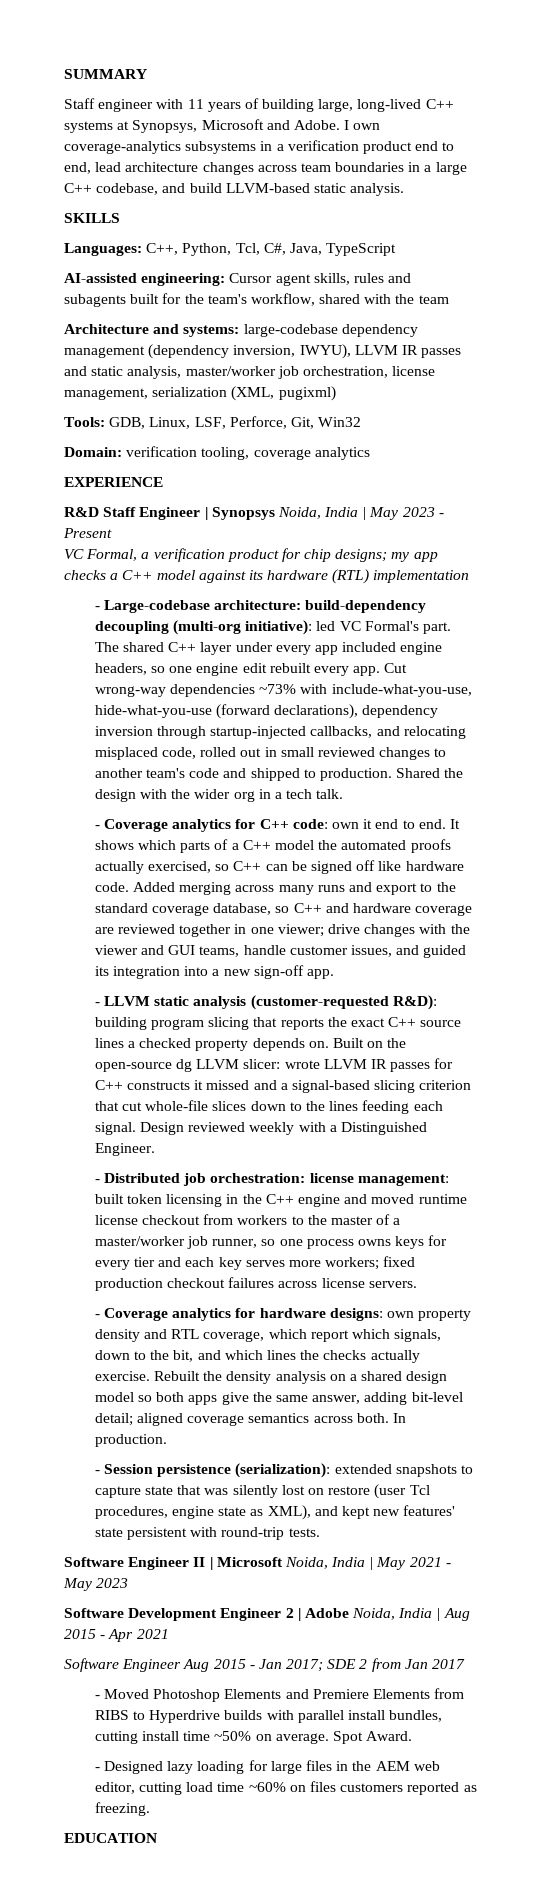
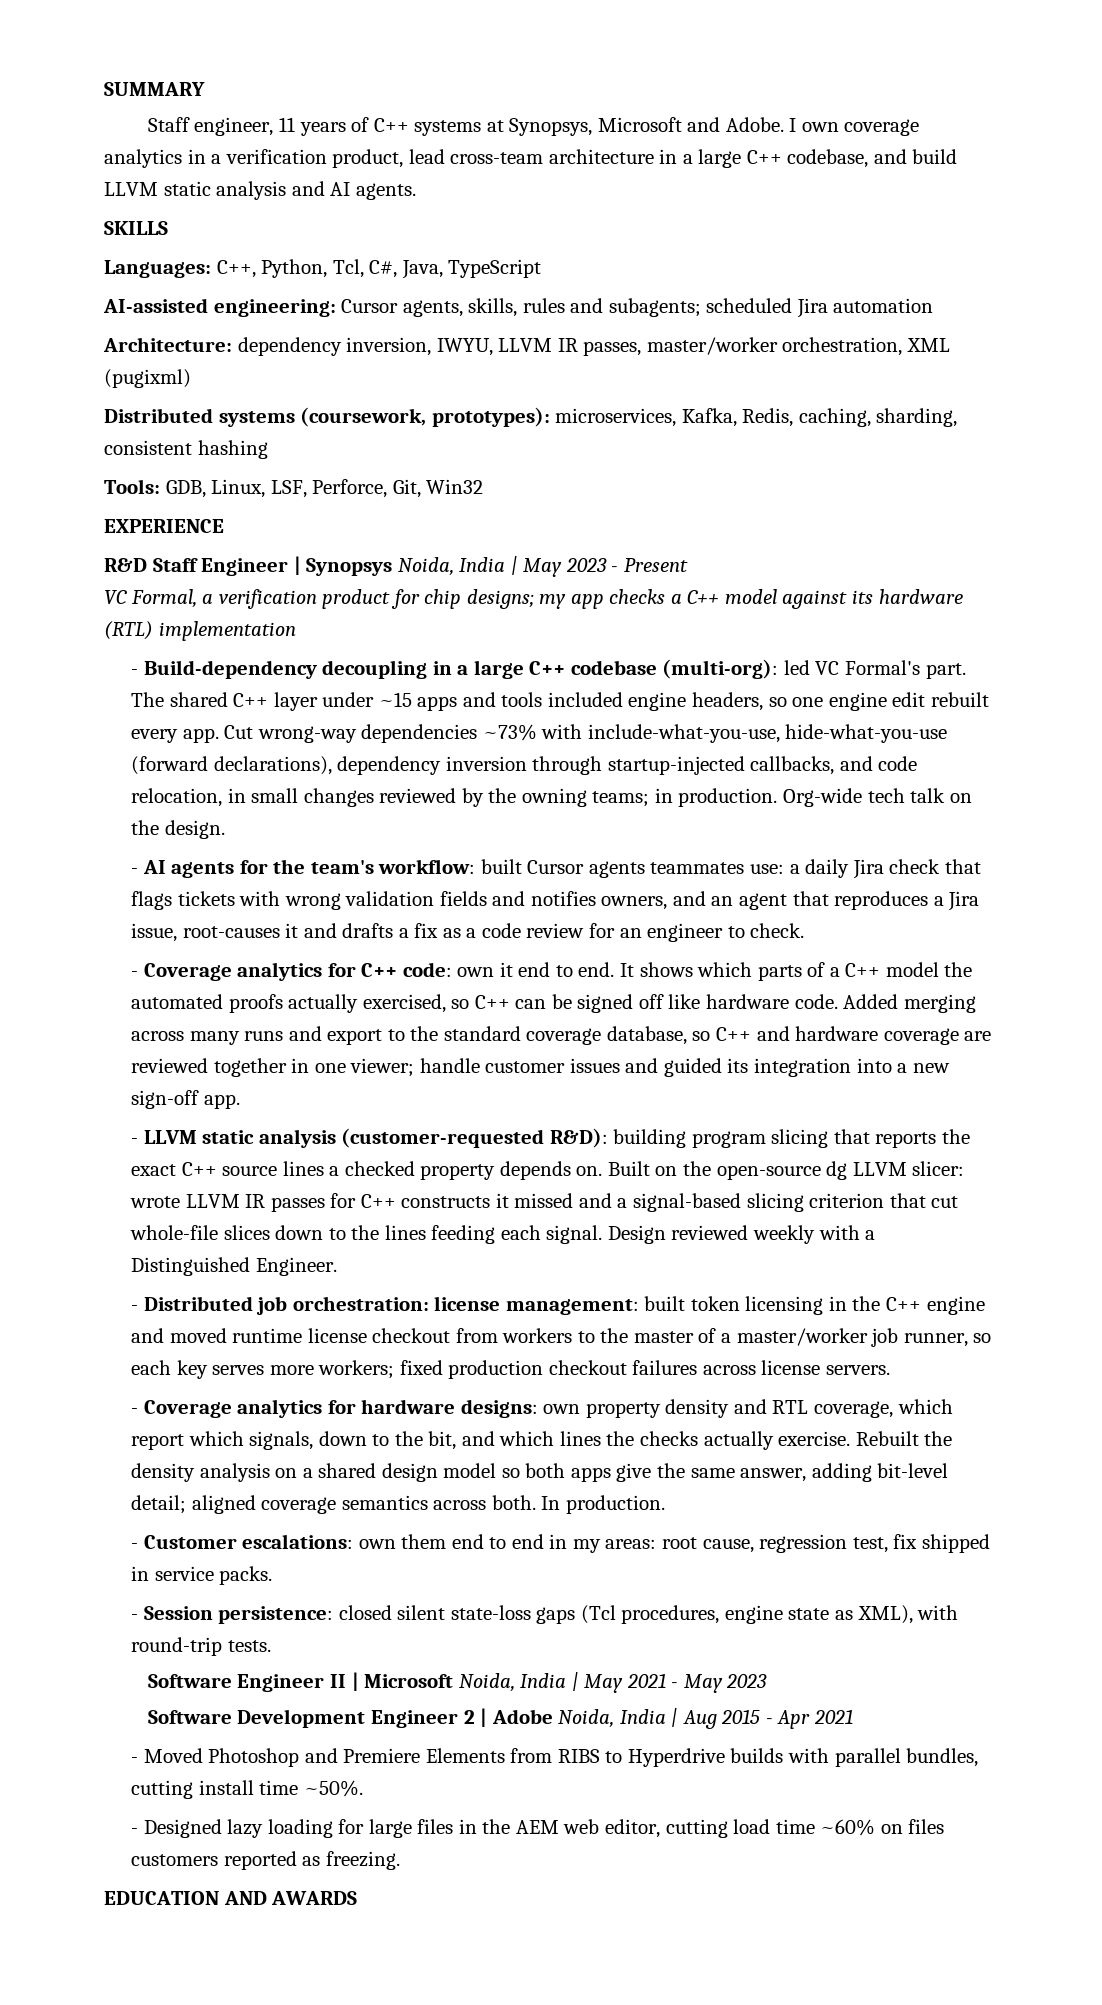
- Staff engineer with 11 years of building large, long-lived C++ systems at Synopsys, Microsoft and Adobe.
+ Staff engineer, 11 years of C++ systems at Synopsys, Microsoft and Adobe.
- I own coverage-analytics subsystems in a verification product end to end, lead architecture changes across team boundaries in a large C++ codebase, and build LLVM-based static analysis.
+ I own coverage analytics in a verification product, lead cross-team architecture in a large C++ codebase, and build LLVM static analysis and AI agents.
- AI-assisted engineering: Cursor agent skills, rules and subagents built for the team's workflow, shared with the team
- Architecture and systems: large-codebase dependency management (dependency inversion, IWYU), LLVM IR passes and static analysis, master/worker job orchestration, license management, serialization (XML, pugixml)
+ AI-assisted engineering: Cursor agents, skills, rules and subagents; scheduled Jira automation
+ Architecture: dependency inversion, IWYU, LLVM IR passes, master/worker orchestration, XML (pugixml)
+ Distributed systems (coursework, prototypes): microservices, Kafka, Redis, caching, sharding, consistent hashing
- Domain: verification tooling, coverage analytics
- - Large-codebase architecture: build-dependency decoupling (multi-org initiative): led VC Formal's part.
+ - Build-dependency decoupling in a large C++ codebase (multi-org): led VC Formal's part.
- The shared C++ layer under every app included engine headers, so one engine edit rebuilt every app.
+ The shared C++ layer under ~15 apps and tools included engine headers, so one engine edit rebuilt every app.
- Cut wrong-way dependencies ~73% with include-what-you-use, hide-what-you-use (forward declarations), dependency inversion through startup-injected callbacks, and relocating misplaced code, rolled out in small reviewed changes to another team's code and shipped to production. Shared the design with the wider org in a tech talk.
+ Cut wrong-way dependencies ~73% with include-what-you-use, hide-what-you-use (forward declarations), dependency inversion through startup-injected callbacks, and code relocation, in small changes reviewed by the owning teams; in production. Org-wide tech talk on the design.
+ - AI agents for the team's workflow: built Cursor agents teammates use: a daily Jira check that flags tickets with wrong validation fields and notifies owners, and an agent that reproduces a Jira issue, root-causes it and drafts a fix as a code review for an engineer to check.
- Added merging across many runs and export to the standard coverage database, so C++ and hardware coverage are reviewed together in one viewer; drive changes with the viewer and GUI teams, handle customer issues, and guided its integration into a new sign-off app.
+ Added merging across many runs and export to the standard coverage database, so C++ and hardware coverage are reviewed together in one viewer; handle customer issues and guided its integration into a new sign-off app.
- - Distributed job orchestration: license management: built token licensing in the C++ engine and moved runtime license checkout from workers to the master of a master/worker job runner, so one process owns keys for every tier and each key serves more workers; fixed production checkout failures across license servers.
+ - Distributed job orchestration: license management: built token licensing in the C++ engine and moved runtime license checkout from workers to the master of a master/worker job runner, so each key serves more workers; fixed production checkout failures across license servers.
- - Session persistence (serialization): extended snapshots to capture state that was silently lost on restore (user Tcl procedures, engine state as XML), and kept new features' state persistent with round-trip tests.
+ - Customer escalations: own them end to end in my areas: root cause, regression test, fix shipped in service packs.
+ - Session persistence: closed silent state-loss gaps (Tcl procedures, engine state as XML), with round-trip tests.
- Software Engineer Aug 2015 - Jan 2017; SDE 2 from Jan 2017
- - Moved Photoshop Elements and Premiere Elements from RIBS to Hyperdrive builds with parallel install bundles, cutting install time ~50% on average. Spot Award.
+ - Moved Photoshop and Premiere Elements from RIBS to Hyperdrive builds with parallel bundles, cutting install time ~50%.
- EDUCATION
+ EDUCATION AND AWARDS

